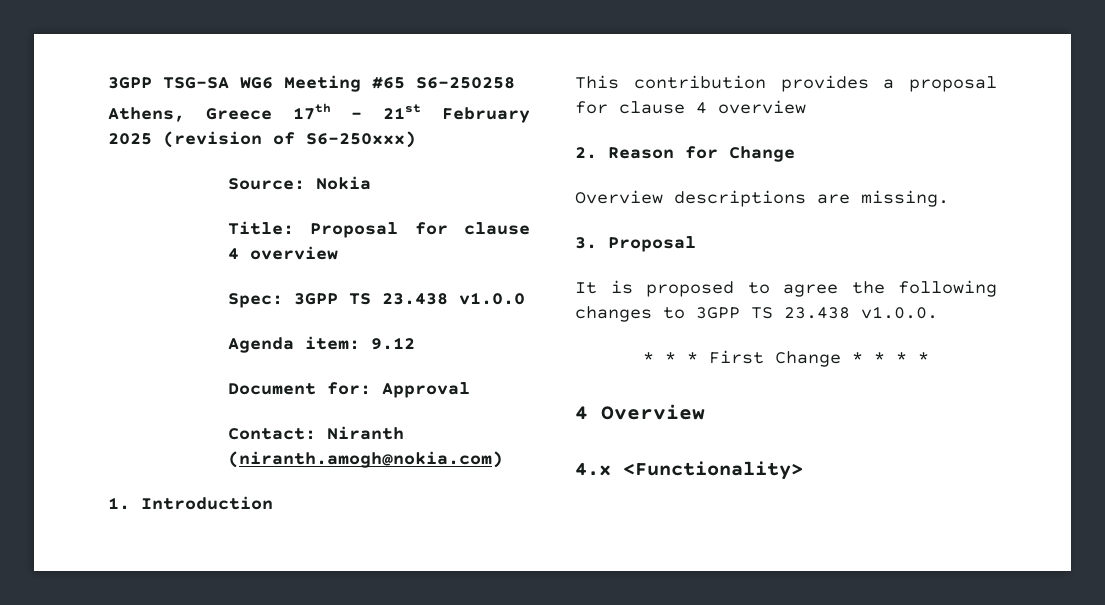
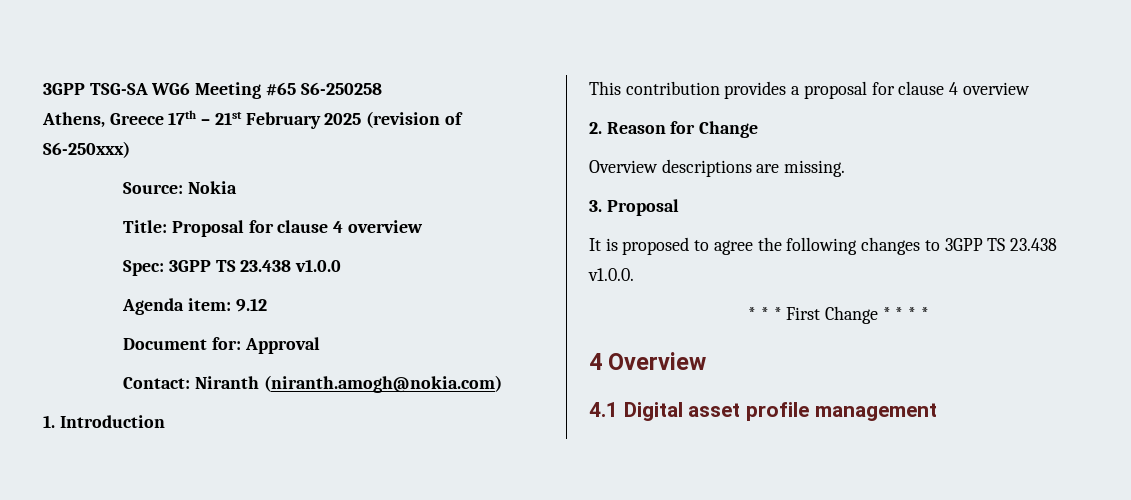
- 4.x <Functionality>
+ 4.1 Digital asset profile management

